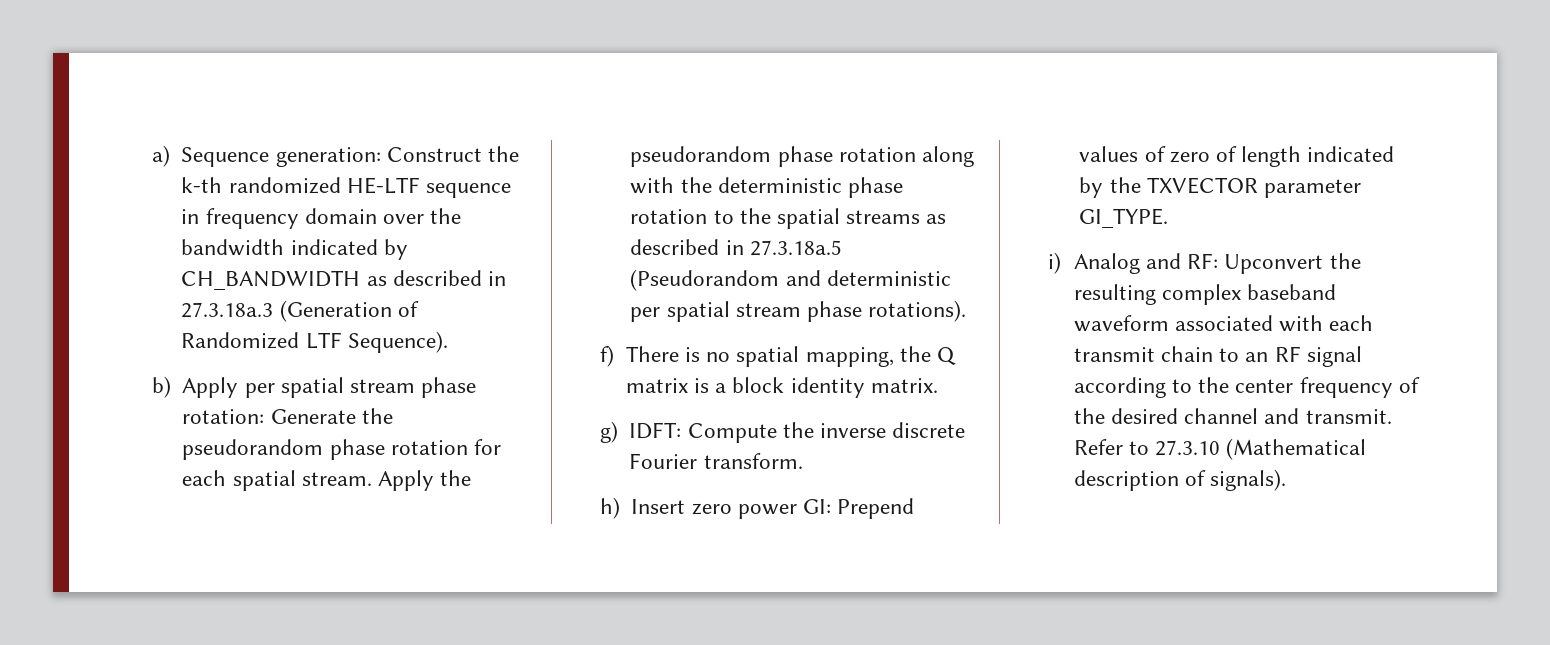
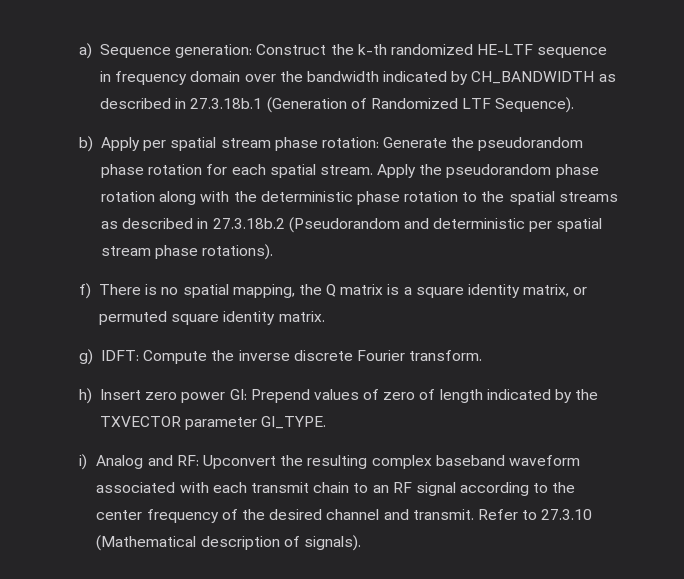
- a) Sequence generation: Construct the k-th randomized HE-LTF sequence in frequency domain over the bandwidth indicated by CH_BANDWIDTH as described in 27.3.18a.3 (Generation of Randomized LTF Sequence).
+ a) Sequence generation: Construct the k-th randomized HE-LTF sequence in frequency domain over the bandwidth indicated by CH_BANDWIDTH as described in 27.3.18b.1 (Generation of Randomized LTF Sequence).
- Apply the pseudorandom phase rotation along with the deterministic phase rotation to the spatial streams as described in 27.3.18a.5 (Pseudorandom and deterministic per spatial stream phase rotations).
+ Apply the pseudorandom phase rotation along with the deterministic phase rotation to the spatial streams as described in 27.3.18b.2 (Pseudorandom and deterministic per spatial stream phase rotations).
- f) There is no spatial mapping, the Q matrix is a block identity matrix.
+ f) There is no spatial mapping, the Q matrix is a square identity matrix, or permuted square identity matrix.

